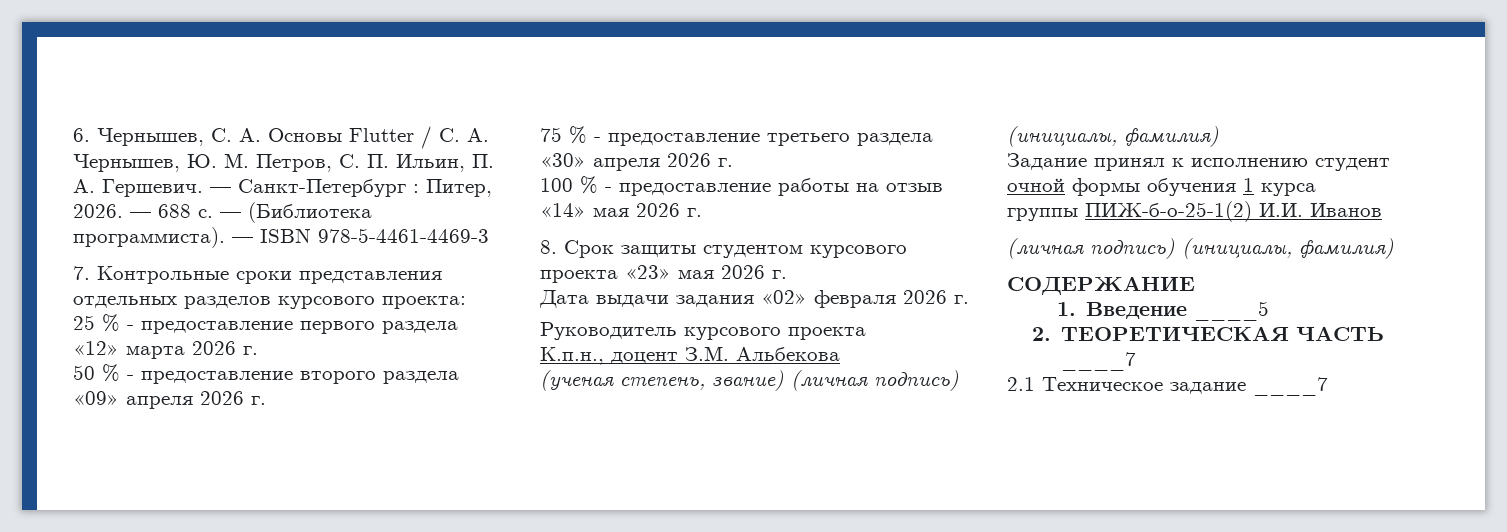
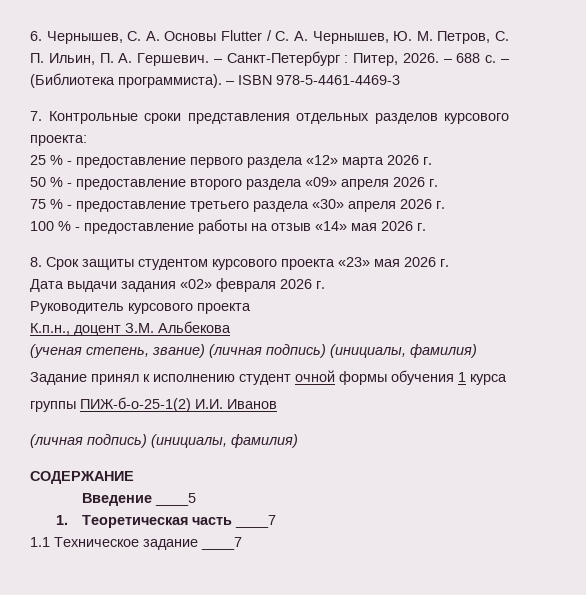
- — Санкт-Петербург : Питер, 2026.
+ – Санкт-Петербург : Питер, 2026.
- — 688 с.
+ – 688 с.
- — (Библиотека программиста).
+ – (Библиотека программиста).
- — ISBN 978-5-4461-4469-3
+ – ISBN 978-5-4461-4469-3
- 1. Введение ____5
+ Введение ____5
- 2. ТЕОРЕТИЧЕСКАЯ ЧАСТЬ ____7
+ 1. Теоретическая часть ____7
- 2.1 Техническое задание ____7
+ 1.1 Техническое задание ____7

